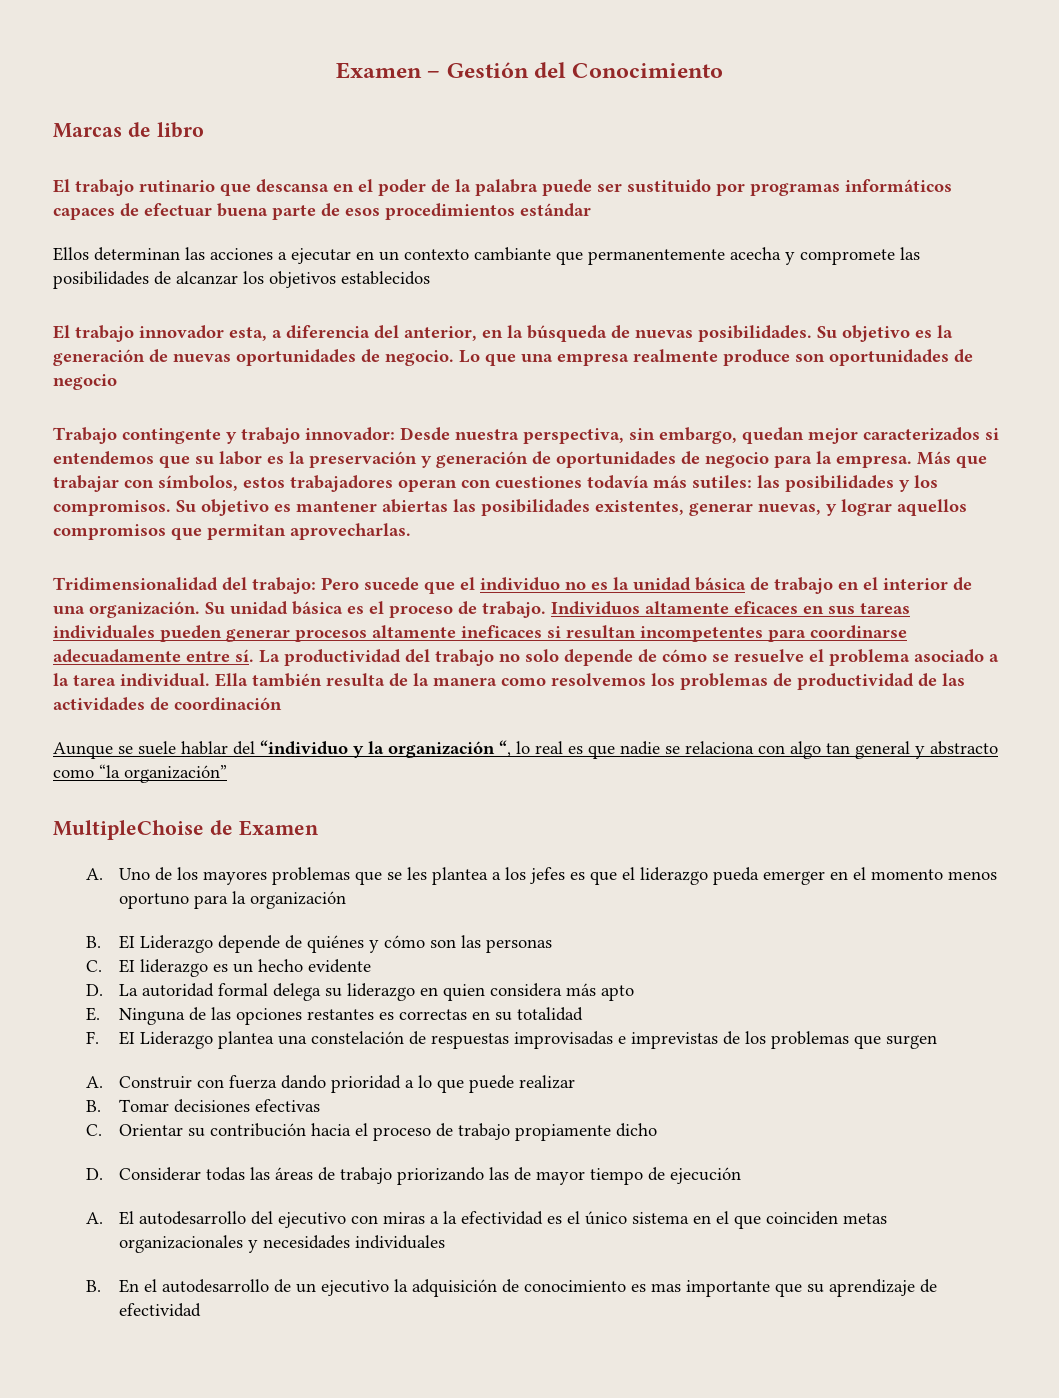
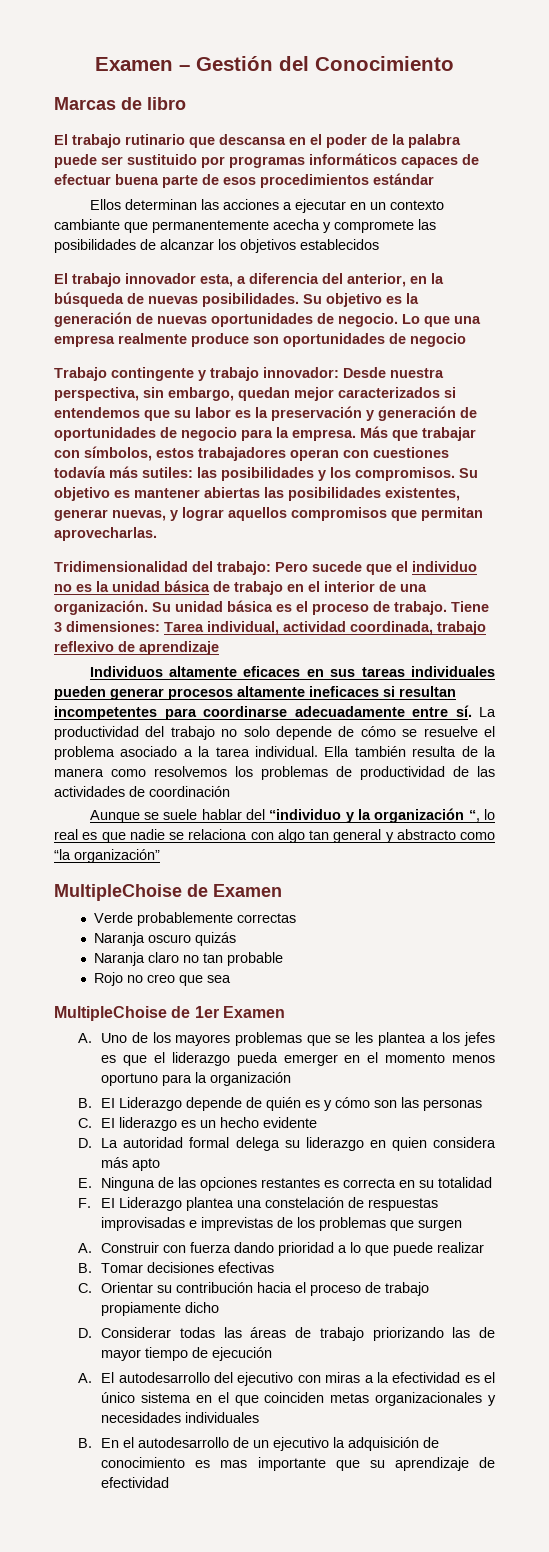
- Su unidad básica es el proceso de trabajo. Individuos altamente eficaces en sus tareas individuales pueden generar procesos altamente ineficaces si resultan incompetentes para coordinarse adecuadamente entre sí.
+ Su unidad básica es el proceso de trabajo. Tiene 3 dimensiones: Tarea individual, actividad coordinada, trabajo reflexivo de aprendizaje
+ Individuos altamente eficaces en sus tareas individuales pueden generar procesos altamente ineficaces si resultan incompetentes para coordinarse adecuadamente entre sí.
+ Verde probablemente correctas
+ Naranja oscuro quizás
+ Naranja claro no tan probable
+ Rojo no creo que sea
+ MultipleChoise de 1er Examen
- B. EI Liderazgo depende de quiénes y cómo son las personas
+ B. EI Liderazgo depende de quién es y cómo son las personas
- E. Ninguna de las opciones restantes es correctas en su totalidad
+ E. Ninguna de las opciones restantes es correcta en su totalidad

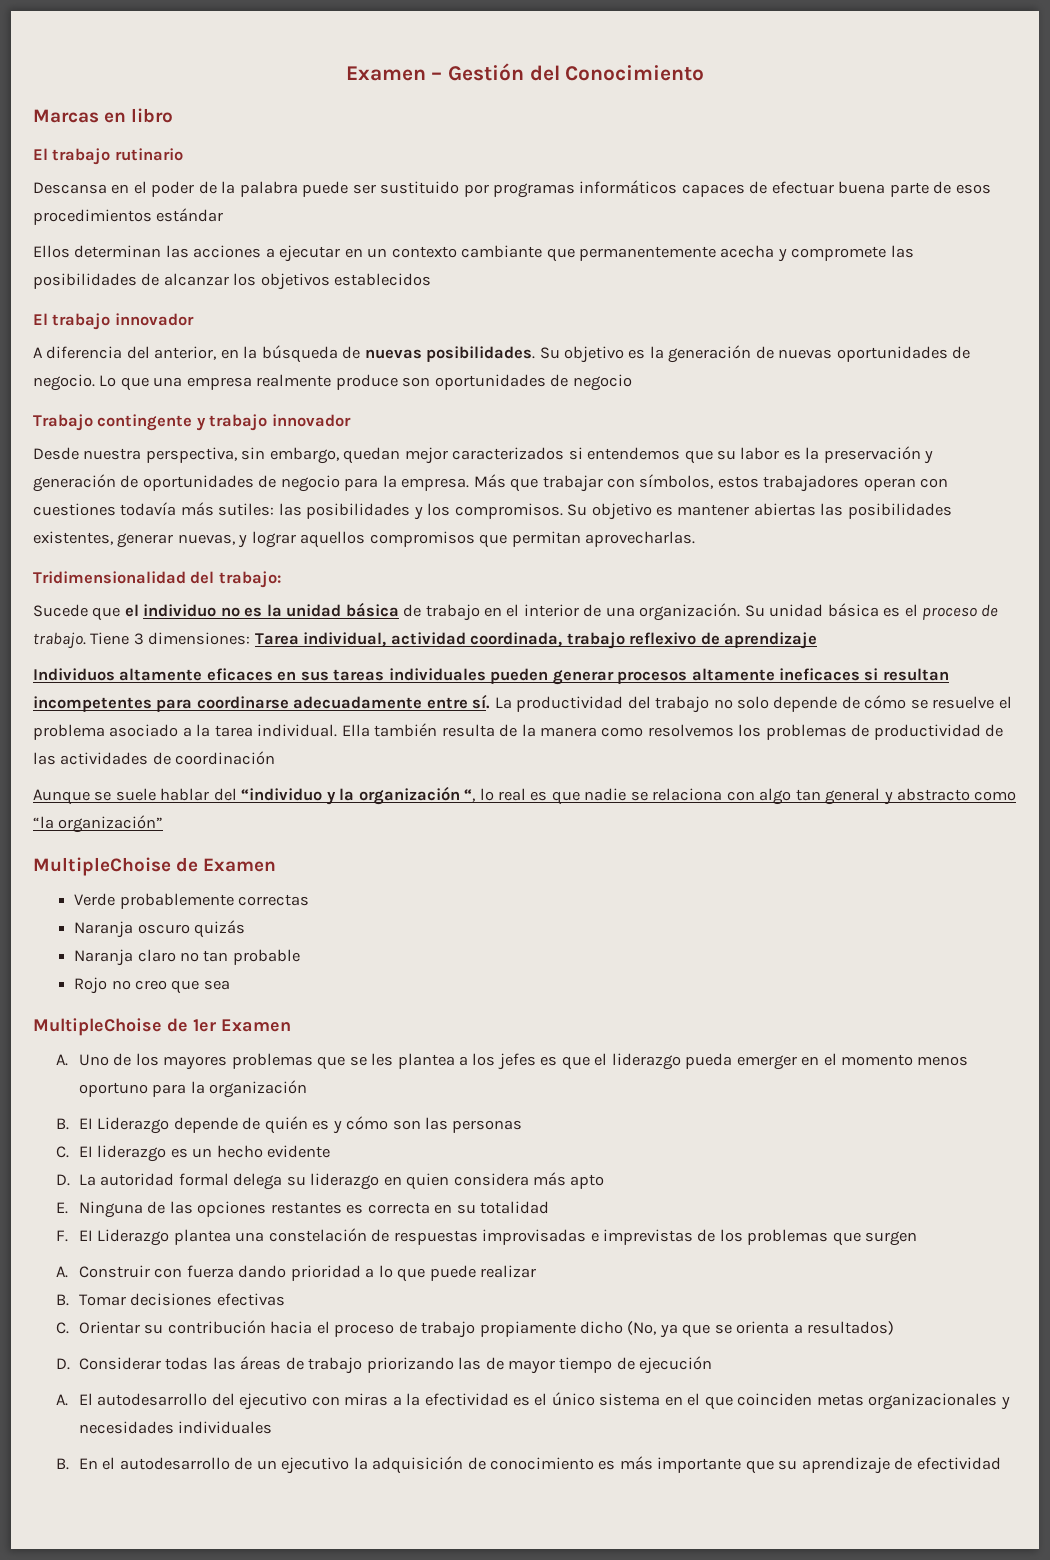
- Marcas de libro
+ Marcas en libro
- El trabajo rutinario que descansa en el poder de la palabra puede ser sustituido por programas informáticos capaces de efectuar buena parte de esos procedimientos estándar
+ El trabajo rutinario
+ Descansa en el poder de la palabra puede ser sustituido por programas informáticos capaces de efectuar buena parte de esos procedimientos estándar
- El trabajo innovador esta, a diferencia del anterior, en la búsqueda de nuevas posibilidades.
+ El trabajo innovador
+ A diferencia del anterior, en la búsqueda de nuevas posibilidades.
- Trabajo contingente y trabajo innovador: Desde nuestra perspectiva, sin embargo, quedan mejor caracterizados si entendemos que su labor es la preservación y generación de oportunidades de negocio para la empresa.
+ Trabajo contingente y trabajo innovador
+ Desde nuestra perspectiva, sin embargo, quedan mejor caracterizados si entendemos que su labor es la preservación y generación de oportunidades de negocio para la empresa.
- Tridimensionalidad del trabajo: Pero sucede que el individuo no es la unidad básica de trabajo en el interior de una organización.
+ Tridimensionalidad del trabajo:
+ Sucede que el individuo no es la unidad básica de trabajo en el interior de una organización.
- C. Orientar su contribución hacia el proceso de trabajo propiamente dicho
+ C. Orientar su contribución hacia el proceso de trabajo propiamente dicho (No, ya que se orienta a resultados)
- B. En el autodesarrollo de un ejecutivo la adquisición de conocimiento es mas importante que su aprendizaje de efectividad
+ B. En el autodesarrollo de un ejecutivo la adquisición de conocimiento es más importante que su aprendizaje de efectividad

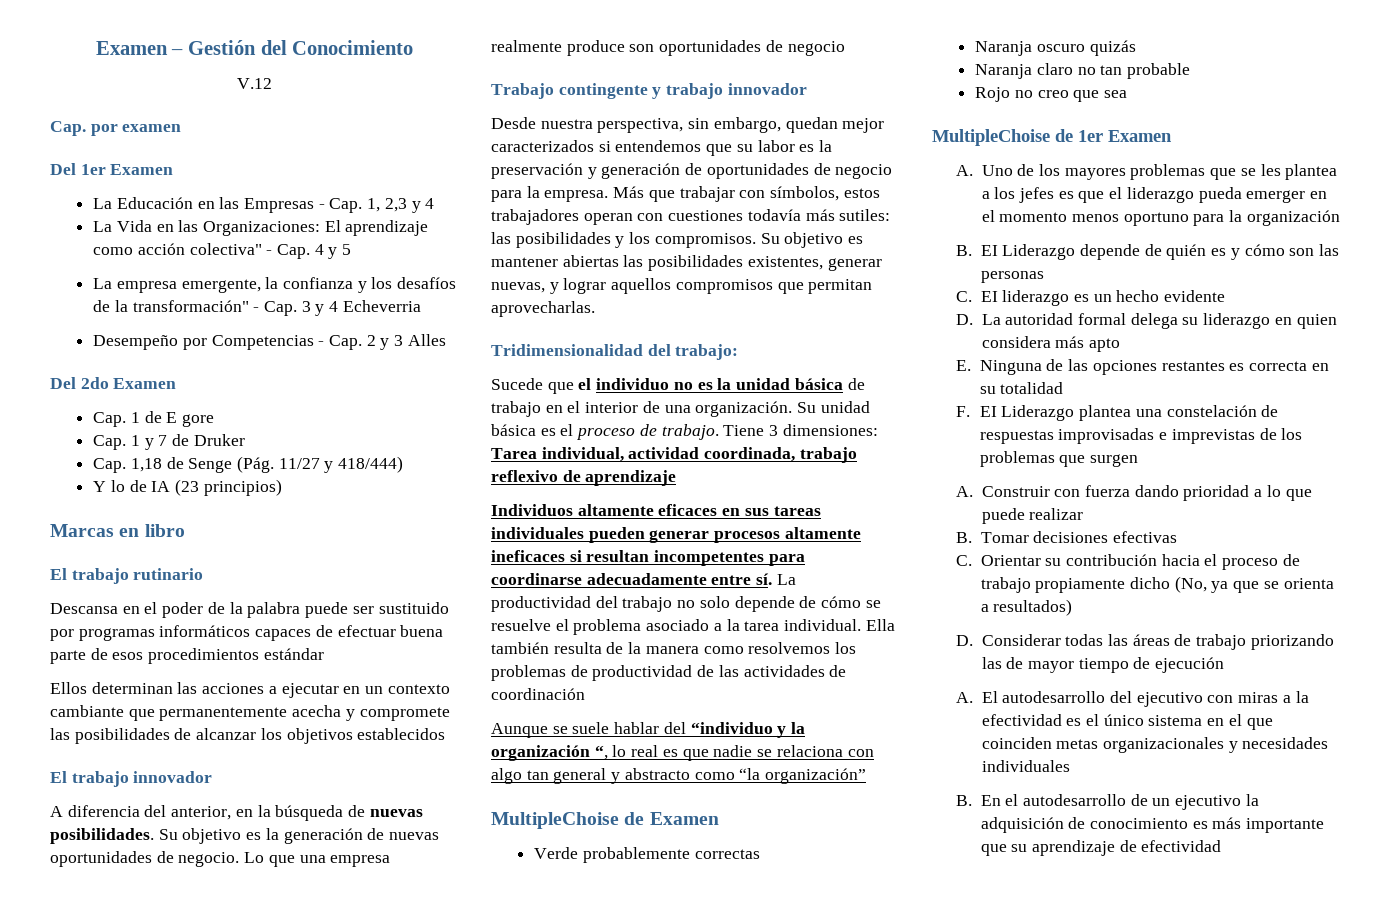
+ V.12
+ Cap. por examen
+ Del 1er Examen
+ La Educación en las Empresas - Cap. 1, 2,3 y 4
+ La Vida en las Organizaciones: El aprendizaje como acción colectiva" - Cap. 4 y 5
+ La empresa emergente, la confianza y los desafíos de la transformación" - Cap. 3 y 4 Echeverria
+ Desempeño por Competencias - Cap. 2 y 3 Alles
+ Del 2do Examen
+ Cap. 1 de E gore
+ Cap. 1 y 7 de Druker
+ Cap. 1,18 de Senge (Pág. 11/27 y 418/444)
+ Y lo de IA (23 principios)

